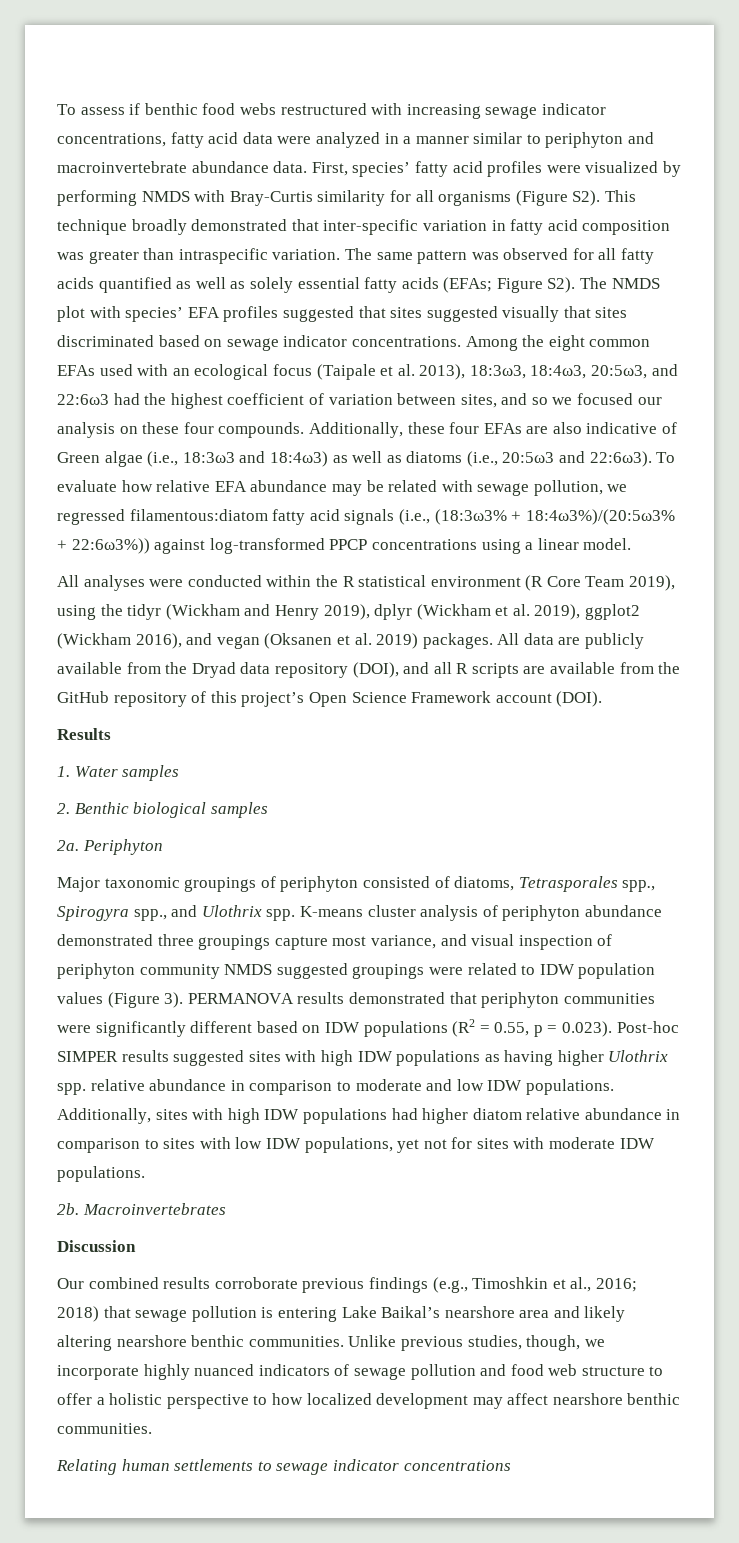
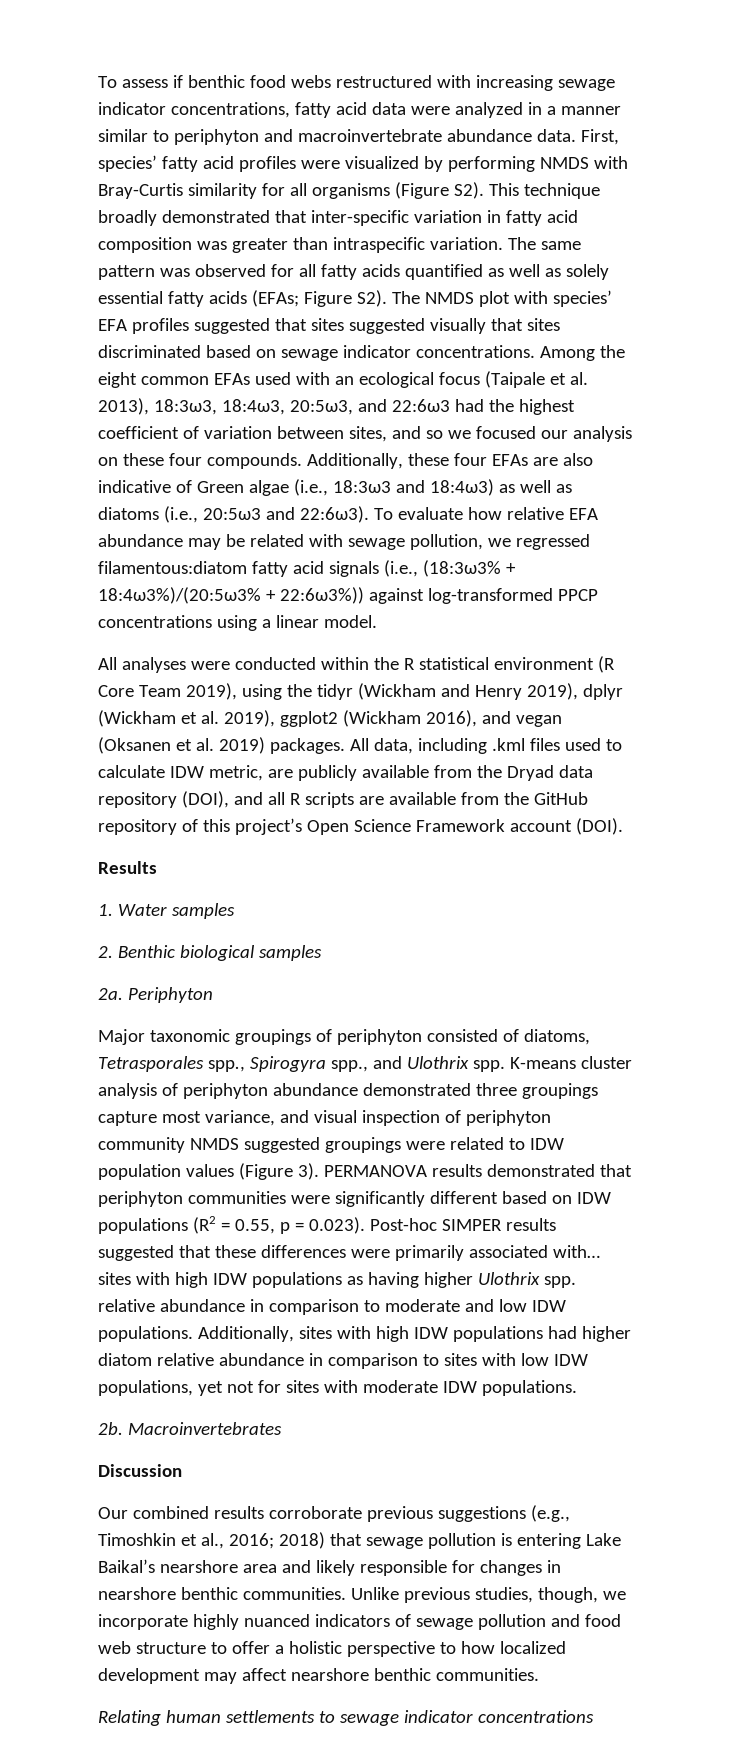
- All data are publicly available from the Dryad data repository (DOI), and all R scripts are available from the GitHub repository of this project’s Open Science Framework account (DOI).
+ All data, including .kml files used to calculate IDW metric, are publicly available from the Dryad data repository (DOI), and all R scripts are available from the GitHub repository of this project’s Open Science Framework account (DOI).
- PERMANOVA results demonstrated that periphyton communities were significantly different based on IDW populations (R2 = 0.55, p = 0.023). Post-hoc SIMPER results suggested sites with high IDW populations as having higher Ulothrix spp. relative abundance in comparison to moderate and low IDW populations.
+ PERMANOVA results demonstrated that periphyton communities were significantly different based on IDW populations (R2 = 0.55, p = 0.023). Post-hoc SIMPER results suggested that these differences were primarily associated with… sites with high IDW populations as having higher Ulothrix spp. relative abundance in comparison to moderate and low IDW populations.
- Our combined results corroborate previous findings (e.g., Timoshkin et al., 2016; 2018) that sewage pollution is entering Lake Baikal’s nearshore area and likely altering nearshore benthic communities.
+ Our combined results corroborate previous suggestions (e.g., Timoshkin et al., 2016; 2018) that sewage pollution is entering Lake Baikal’s nearshore area and likely responsible for changes in nearshore benthic communities.

